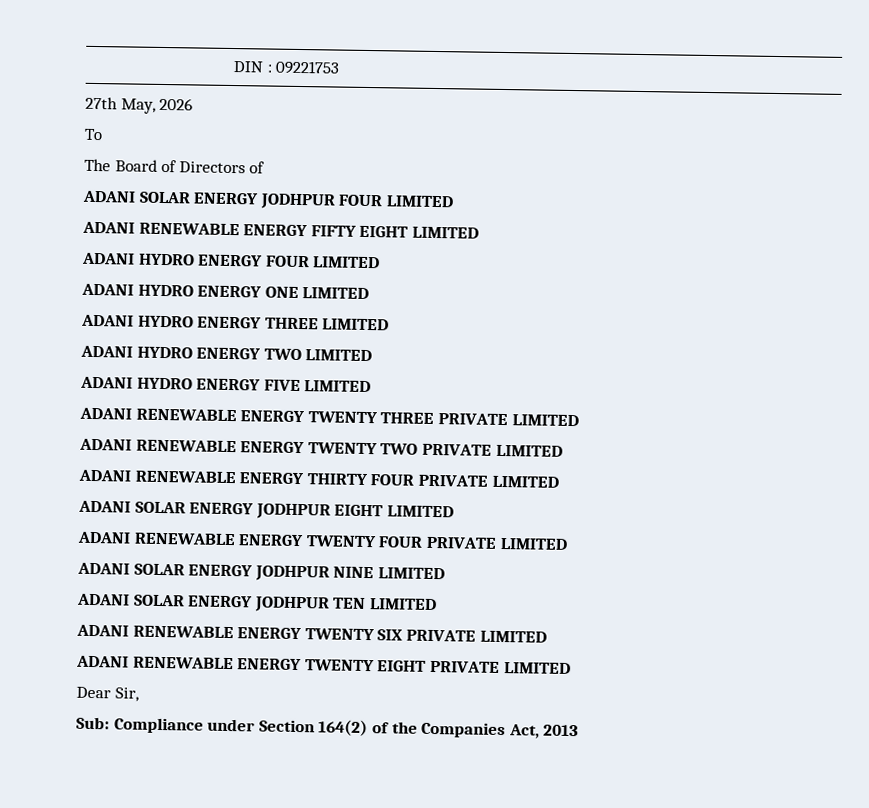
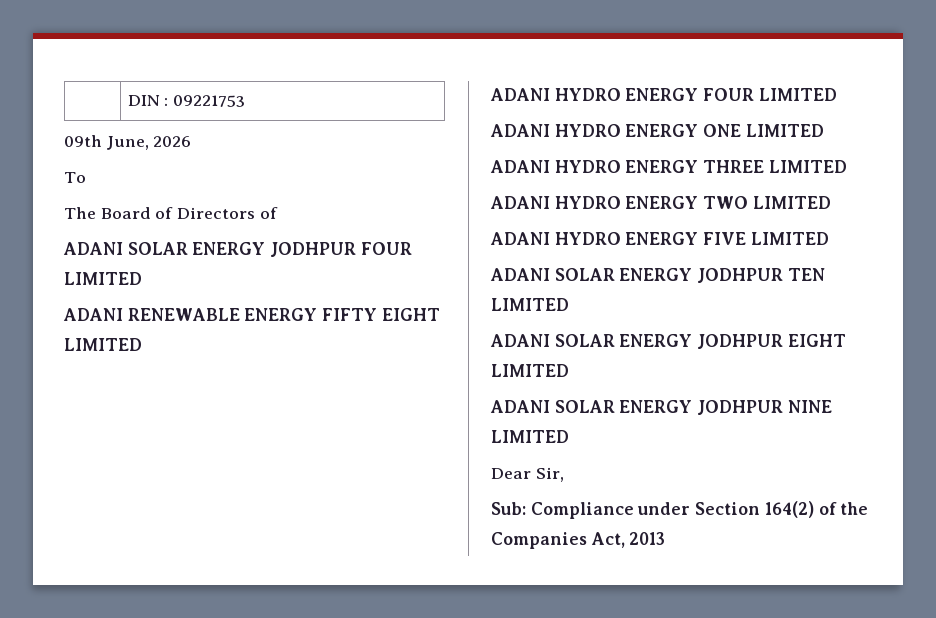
- 27th May, 2026
+ 09th June, 2026
- ADANI RENEWABLE ENERGY TWENTY THREE PRIVATE LIMITED
- ADANI RENEWABLE ENERGY TWENTY TWO PRIVATE LIMITED
- ADANI RENEWABLE ENERGY THIRTY FOUR PRIVATE LIMITED
+ ADANI SOLAR ENERGY JODHPUR TEN LIMITED
- ADANI RENEWABLE ENERGY TWENTY FOUR PRIVATE LIMITED
- ADANI SOLAR ENERGY JODHPUR TEN LIMITED
- ADANI RENEWABLE ENERGY TWENTY SIX PRIVATE LIMITED
- ADANI RENEWABLE ENERGY TWENTY EIGHT PRIVATE LIMITED

